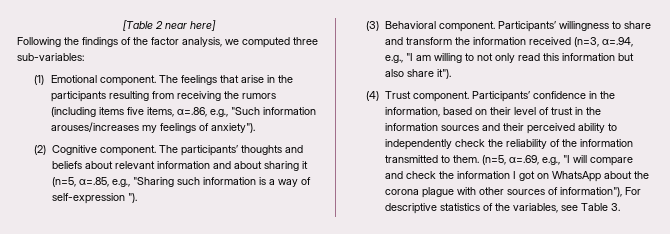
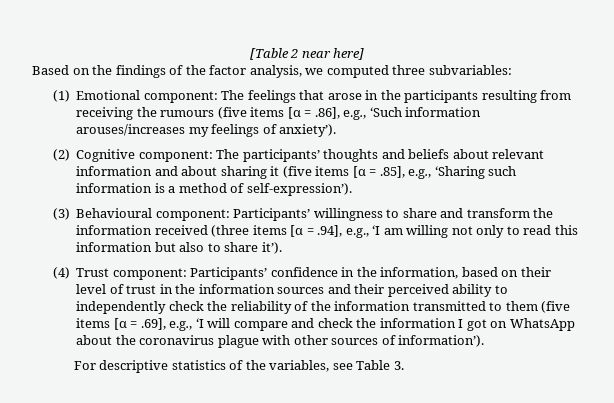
- Following the findings of the factor analysis, we computed three sub-variables:
+ Based on the findings of the factor analysis, we computed three subvariables:
- (1) Emotional component. The feelings that arise in the participants resulting from receiving the rumors (including items five items, α=.86, e.g., "Such information arouses/increases my feelings of anxiety").
+ (1) Emotional component: The feelings that arose in the participants resulting from receiving the rumours (five items [α = .86], e.g., ‘Such information arouses/increases my feelings of anxiety’).
- (2) Cognitive component. The participants’ thoughts and beliefs about relevant information and about sharing it (n=5, α=.85, e.g., "Sharing such information is a way of self-expression ").
+ (2) Cognitive component: The participants’ thoughts and beliefs about relevant information and about sharing it (five items [α = .85], e.g., ‘Sharing such information is a method of self-expression’).
- (3) Behavioral component. Participants’ willingness to share and transform the information received (n=3, α=.94, e.g., "I am willing to not only read this information but also share it").
+ (3) Behavioural component: Participants’ willingness to share and transform the information received (three items [α = .94], e.g., ‘I am willing not only to read this information but also to share it’).
- (4) Trust component. Participants’ confidence in the information, based on their level of trust in the information sources and their perceived ability to independently check the reliability of the information transmitted to them. (n=5, α=.69, e.g., "I will compare and check the information I got on WhatsApp about the corona plague with other sources of information"), For descriptive statistics of the variables, see Table 3.
+ (4) Trust component: Participants’ confidence in the information, based on their level of trust in the information sources and their perceived ability to independently check the reliability of the information transmitted to them (five items [α = .69], e.g., ‘I will compare and check the information I got on WhatsApp about the coronavirus plague with other sources of information’).
+ For descriptive statistics of the variables, see Table 3.

